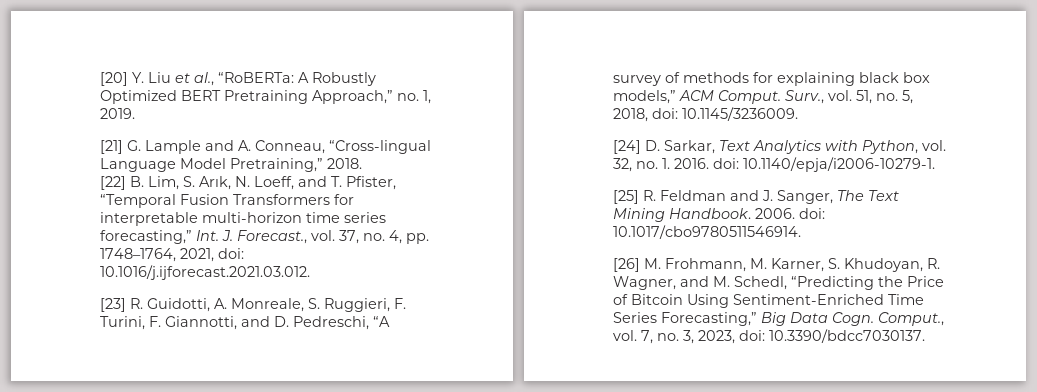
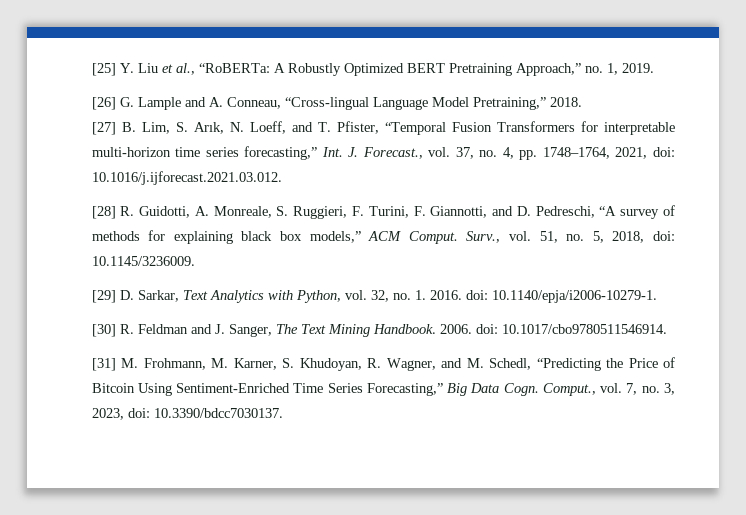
- [20] Y. Liu et al., “RoBERTa: A Robustly Optimized BERT Pretraining Approach,” no. 1, 2019.
+ [25] Y. Liu et al., “RoBERTa: A Robustly Optimized BERT Pretraining Approach,” no. 1, 2019.
- [21] G. Lample and A. Conneau, “Cross-lingual Language Model Pretraining,” 2018.
+ [26] G. Lample and A. Conneau, “Cross-lingual Language Model Pretraining,” 2018.
- [22] B. Lim, S. Arık, N. Loeff, and T. Pfister, “Temporal Fusion Transformers for interpretable multi-horizon time series forecasting,” Int. J. Forecast., vol. 37, no. 4, pp. 1748–1764, 2021, doi: 10.1016/j.ijforecast.2021.03.012.
+ [27] B. Lim, S. Arık, N. Loeff, and T. Pfister, “Temporal Fusion Transformers for interpretable multi-horizon time series forecasting,” Int. J. Forecast., vol. 37, no. 4, pp. 1748–1764, 2021, doi: 10.1016/j.ijforecast.2021.03.012.
- [23] R. Guidotti, A. Monreale, S. Ruggieri, F. Turini, F. Giannotti, and D. Pedreschi, “A survey of methods for explaining black box models,” ACM Comput.
+ [28] R. Guidotti, A. Monreale, S. Ruggieri, F. Turini, F. Giannotti, and D. Pedreschi, “A survey of methods for explaining black box models,” ACM Comput.
- [24] D. Sarkar, Text Analytics with Python, vol. 32, no. 1. 2016. doi: 10.1140/epja/i2006-10279-1.
+ [29] D. Sarkar, Text Analytics with Python, vol. 32, no. 1. 2016. doi: 10.1140/epja/i2006-10279-1.
- [25] R. Feldman and J. Sanger, The Text Mining Handbook.
+ [30] R. Feldman and J. Sanger, The Text Mining Handbook.
- [26] M. Frohmann, M. Karner, S. Khudoyan, R. Wagner, and M. Schedl, “Predicting the Price of Bitcoin Using Sentiment-Enriched Time Series Forecasting,” Big Data Cogn.
+ [31] M. Frohmann, M. Karner, S. Khudoyan, R. Wagner, and M. Schedl, “Predicting the Price of Bitcoin Using Sentiment-Enriched Time Series Forecasting,” Big Data Cogn.

